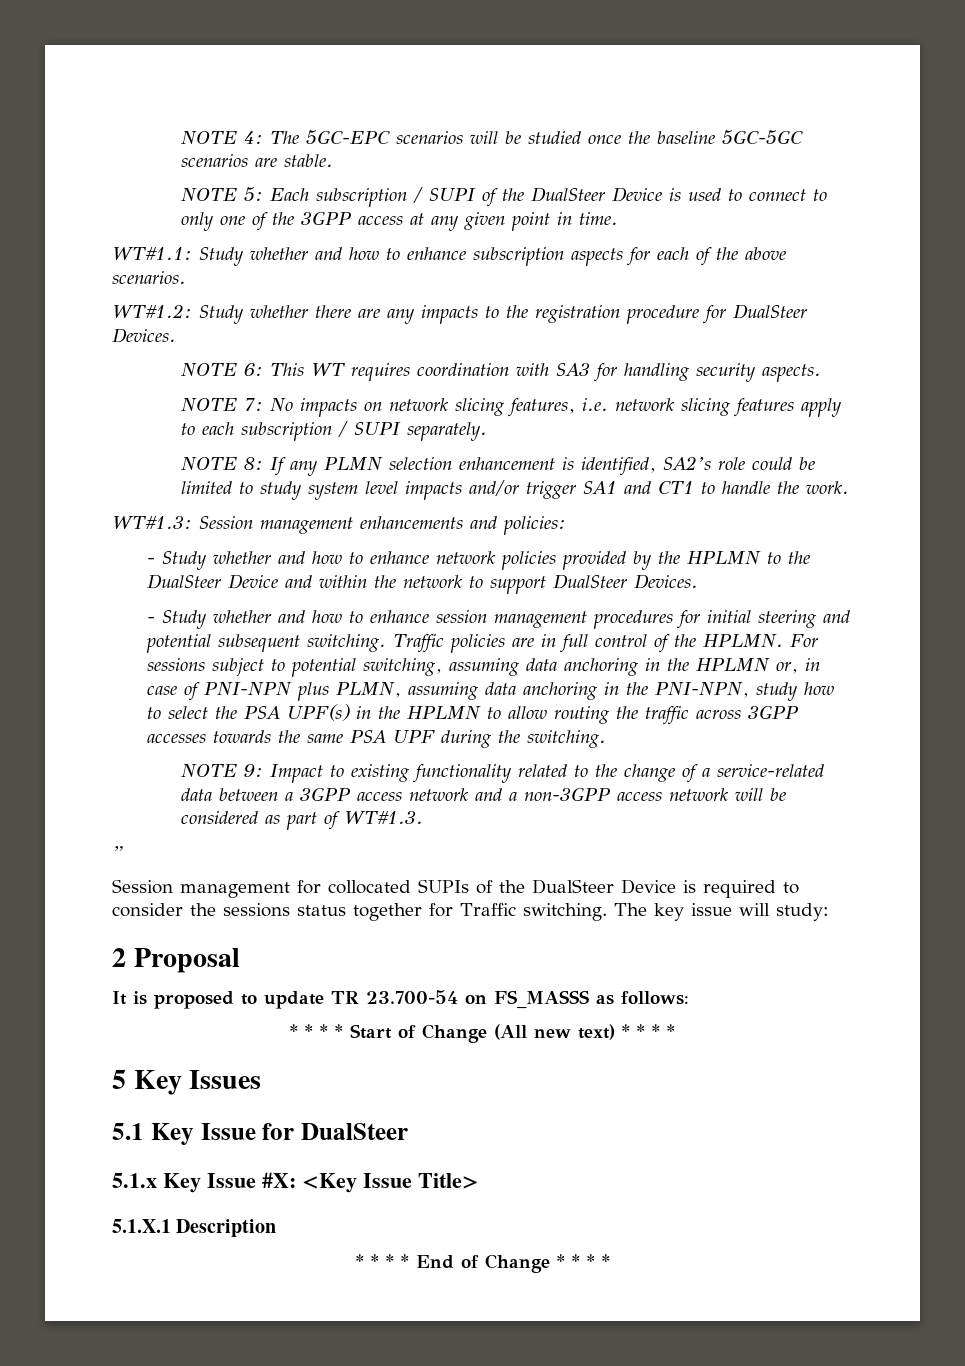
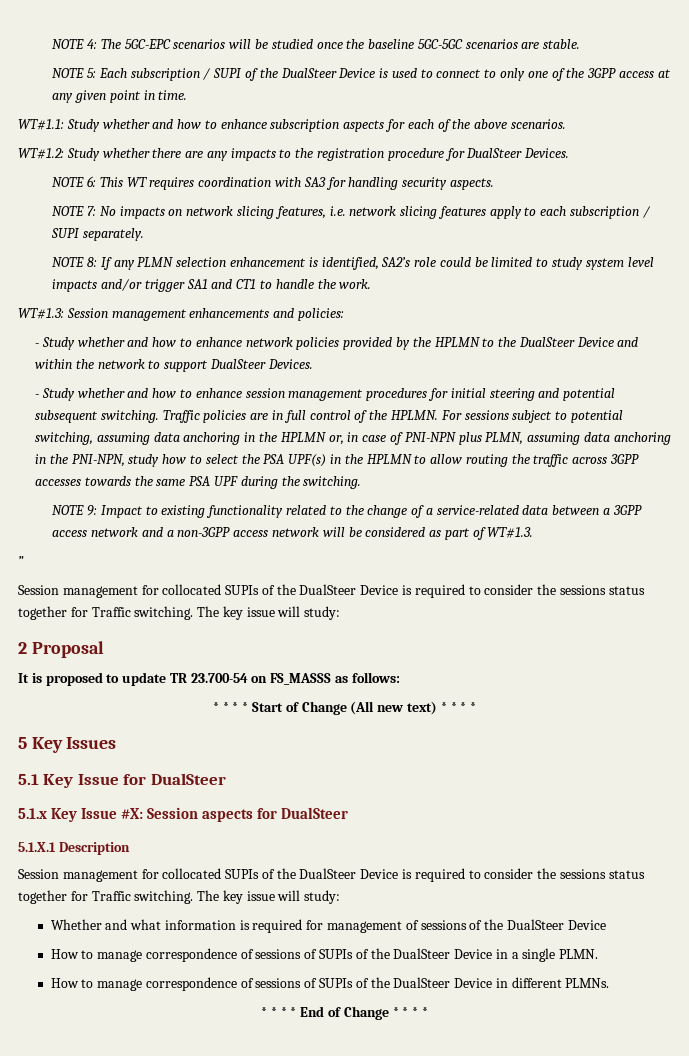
- 5.1.x Key Issue #X: <Key Issue Title>
+ 5.1.x Key Issue #X: Session aspects for DualSteer
  5.1.X.1 Description
+ Session management for collocated SUPIs of the DualSteer Device is required to consider the sessions status together for Traffic switching. The key issue will study:
+ Whether and what information is required for management of sessions of the DualSteer Device
+ How to manage correspondence of sessions of SUPIs of the DualSteer Device in a single PLMN.
+ How to manage correspondence of sessions of SUPIs of the DualSteer Device in different PLMNs.

